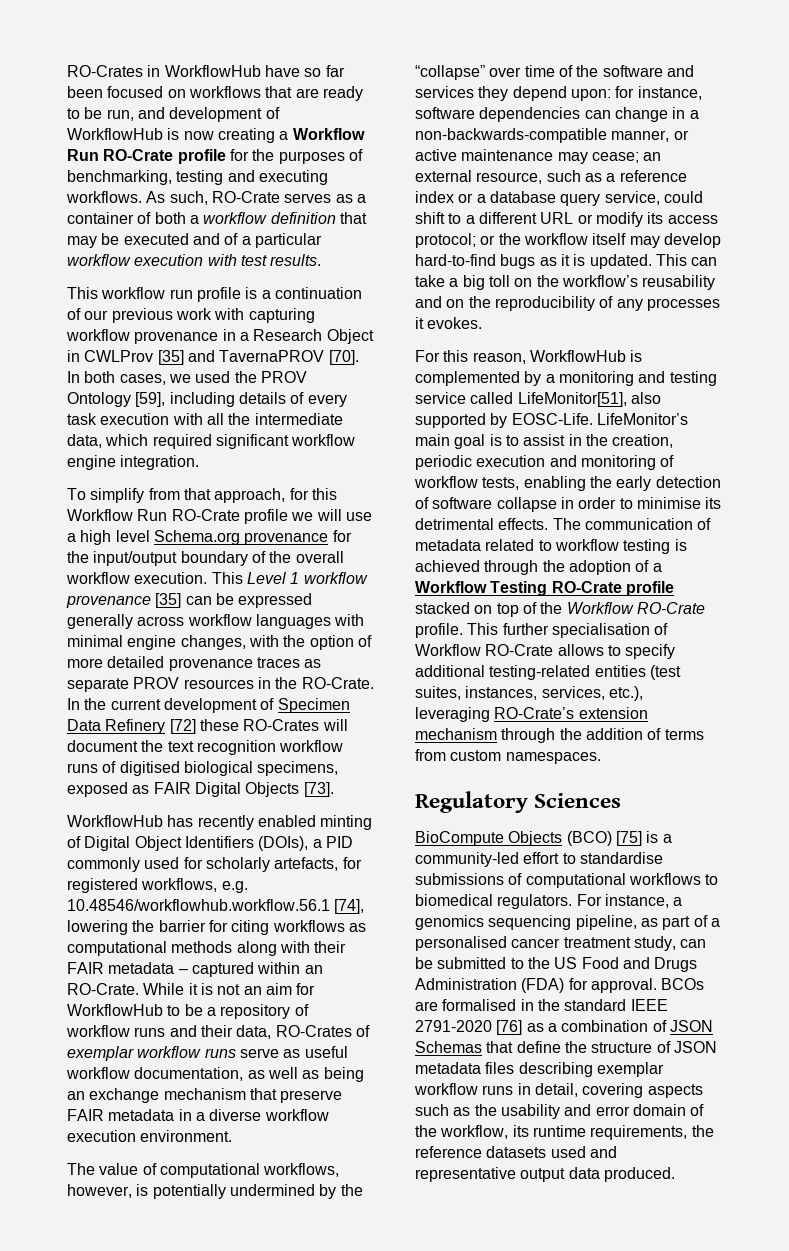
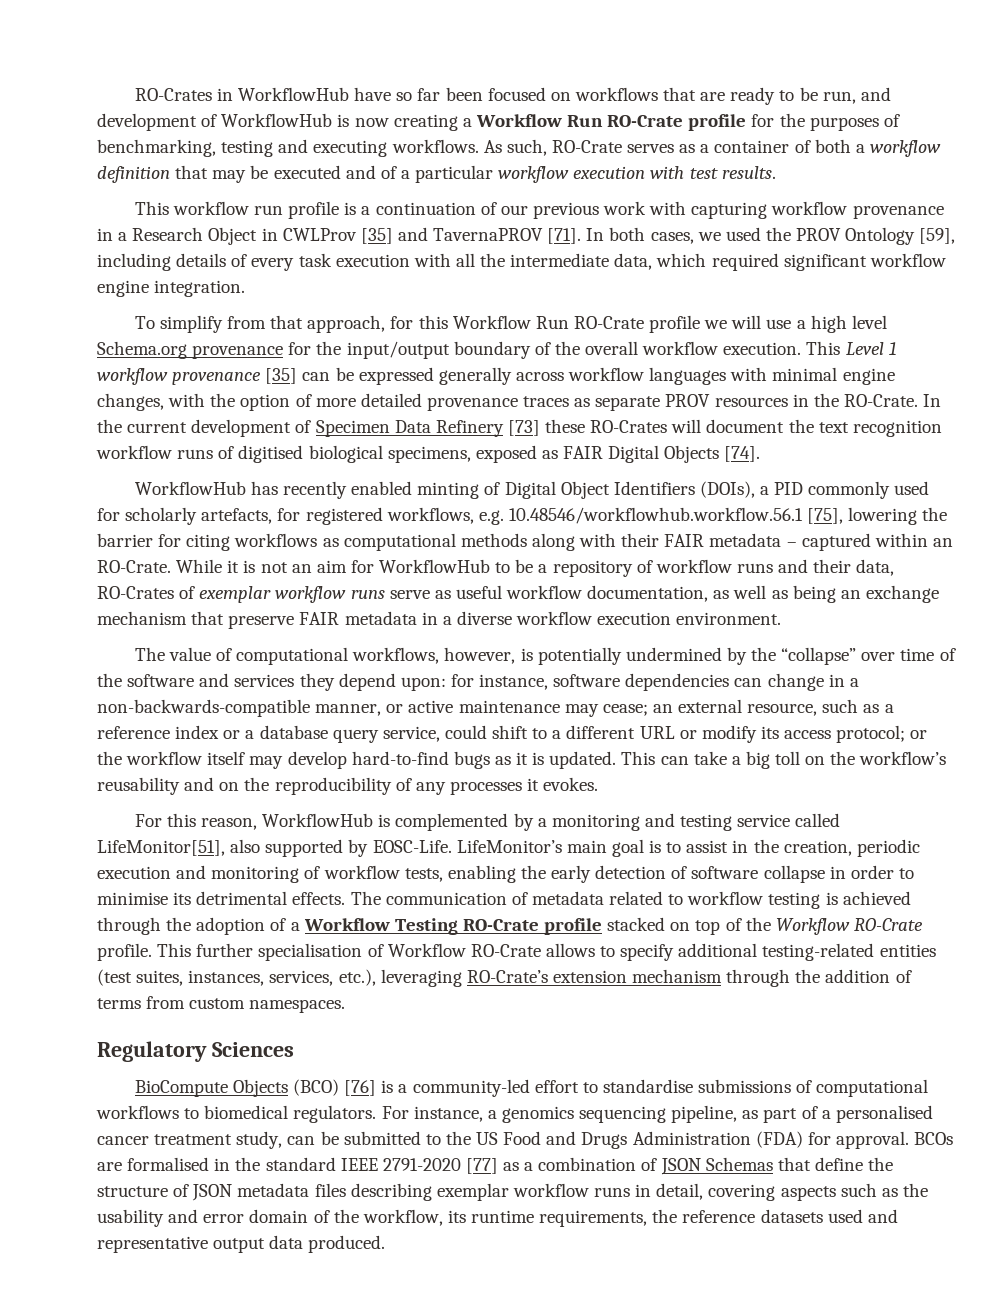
- This workflow run profile is a continuation of our previous work with capturing workflow provenance in a Research Object in CWLProv [35] and TavernaPROV [70].
+ This workflow run profile is a continuation of our previous work with capturing workflow provenance in a Research Object in CWLProv [35] and TavernaPROV [71].
- In the current development of Specimen Data Refinery [72] these RO-Crates will document the text recognition workflow runs of digitised biological specimens, exposed as FAIR Digital Objects [73].
+ In the current development of Specimen Data Refinery [73] these RO-Crates will document the text recognition workflow runs of digitised biological specimens, exposed as FAIR Digital Objects [74].
- WorkflowHub has recently enabled minting of Digital Object Identifiers (DOIs), a PID commonly used for scholarly artefacts, for registered workflows, e.g. 10.48546/workflowhub.workflow.56.1 [74], lowering the barrier for citing workflows as computational methods along with their FAIR metadata – captured within an RO-Crate.
+ WorkflowHub has recently enabled minting of Digital Object Identifiers (DOIs), a PID commonly used for scholarly artefacts, for registered workflows, e.g. 10.48546/workflowhub.workflow.56.1 [75], lowering the barrier for citing workflows as computational methods along with their FAIR metadata – captured within an RO-Crate.
- BioCompute Objects (BCO) [75] is a community-led effort to standardise submissions of computational workflows to biomedical regulators.
+ BioCompute Objects (BCO) [76] is a community-led effort to standardise submissions of computational workflows to biomedical regulators.
- BCOs are formalised in the standard IEEE 2791-2020 [76] as a combination of JSON Schemas that define the structure of JSON metadata files describing exemplar workflow runs in detail, covering aspects such as the usability and error domain of the workflow, its runtime requirements, the reference datasets used and representative output data produced.
+ BCOs are formalised in the standard IEEE 2791-2020 [77] as a combination of JSON Schemas that define the structure of JSON metadata files describing exemplar workflow runs in detail, covering aspects such as the usability and error domain of the workflow, its runtime requirements, the reference datasets used and representative output data produced.

